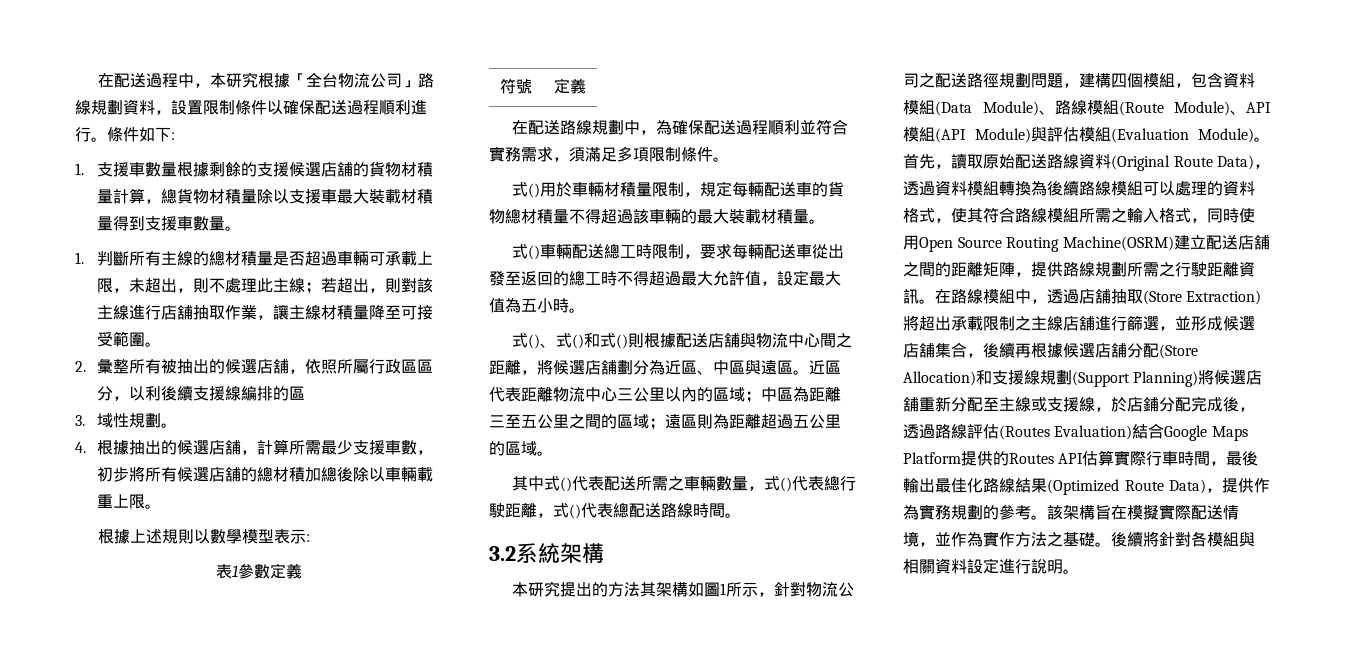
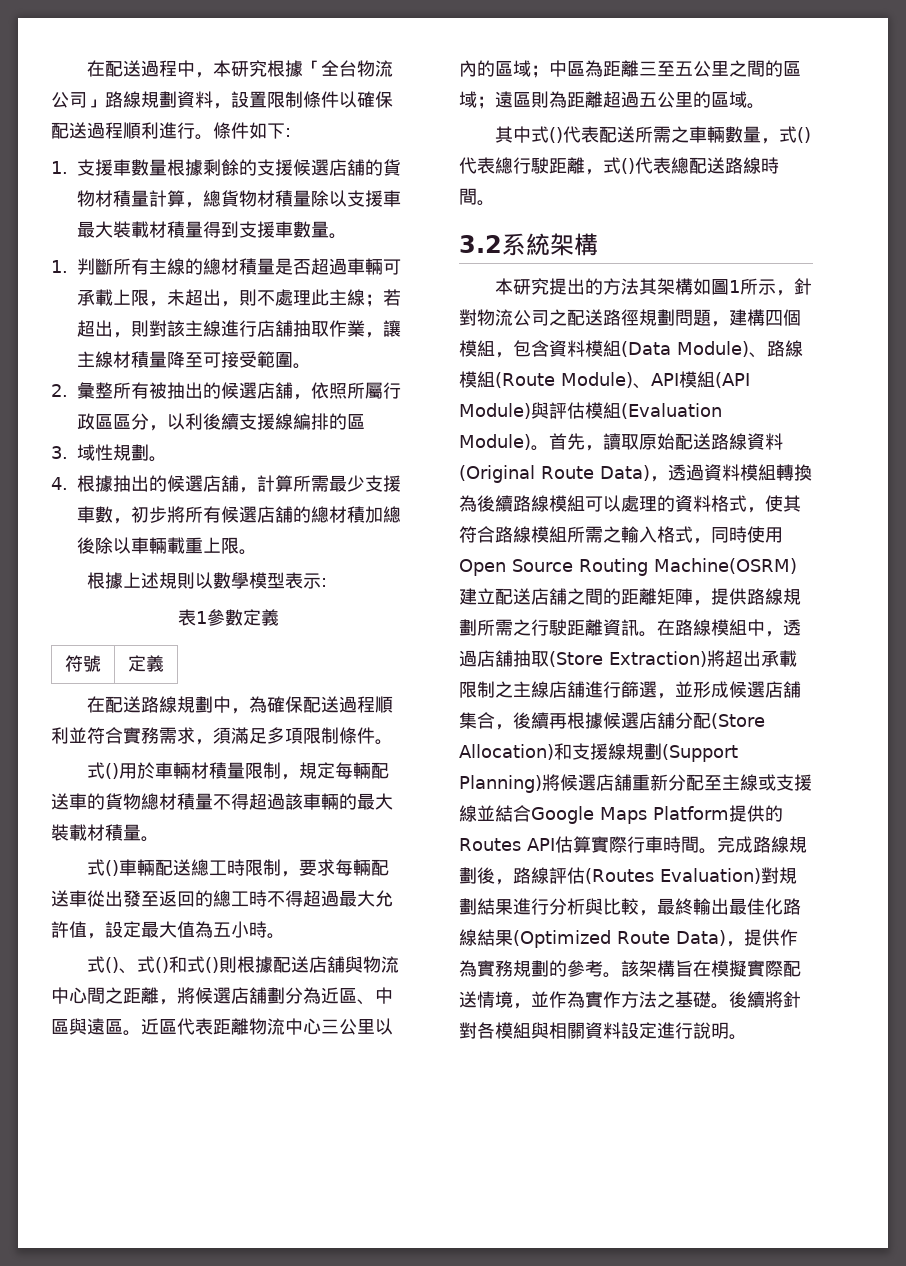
- 在路線模組中，透過店舖抽取(Store Extraction)將超出承載限制之主線店舖進行篩選，並形成候選店舖集合，後續再根據候選店舖分配(Store Allocation)和支援線規劃(Support Planning)將候選店舖重新分配至主線或支援線，於店鋪分配完成後，透過路線評估(Routes Evaluation)結合Google Maps Platform提供的Routes API估算實際行車時間，最後輸出最佳化路線結果(Optimized Route Data)，提供作為實務規劃的參考。
+ 在路線模組中，透過店舖抽取(Store Extraction)將超出承載限制之主線店舖進行篩選，並形成候選店舖集合，後續再根據候選店舖分配(Store Allocation)和支援線規劃(Support Planning)將候選店舖重新分配至主線或支援線並結合Google Maps Platform提供的Routes API估算實際行車時間。完成路線規劃後，路線評估(Routes Evaluation)對規劃結果進行分析與比較，最終輸出最佳化路線結果(Optimized Route Data)，提供作為實務規劃的參考。

